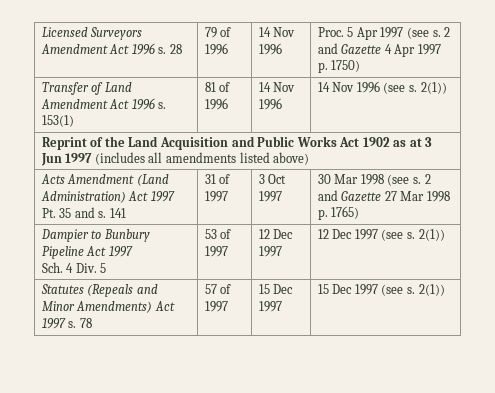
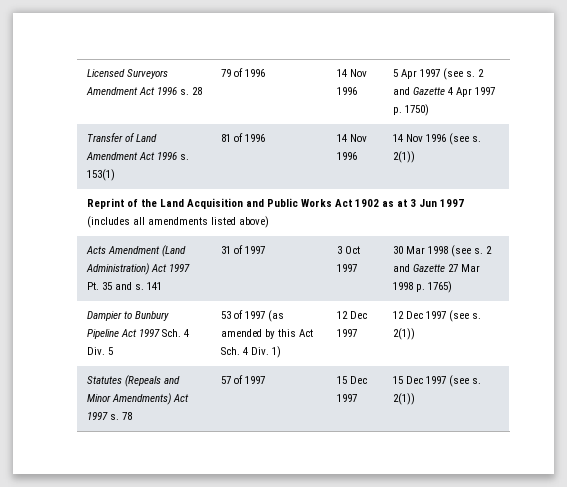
- Licensed Surveyors Amendment Act 1996 s. 28 | 79 of 1996 | 14 Nov 1996 | Proc. 5 Apr 1997 (see s. 2 and Gazette 4 Apr 1997 p. 1750)
+ Licensed Surveyors Amendment Act 1996 s. 28 | 79 of 1996 | 14 Nov 1996 | 5 Apr 1997 (see s. 2 and Gazette 4 Apr 1997 p. 1750)
- Dampier to Bunbury Pipeline Act 1997
- Sch. 4 Div. 5 | 53 of 1997 | 12 Dec 1997 | 12 Dec 1997 (see s. 2(1))
+ Dampier to Bunbury Pipeline Act 1997 Sch. 4 Div. 5 | 53 of 1997 (as amended by this Act Sch. 4 Div. 1) | 12 Dec 1997 | 12 Dec 1997 (see s. 2(1))

